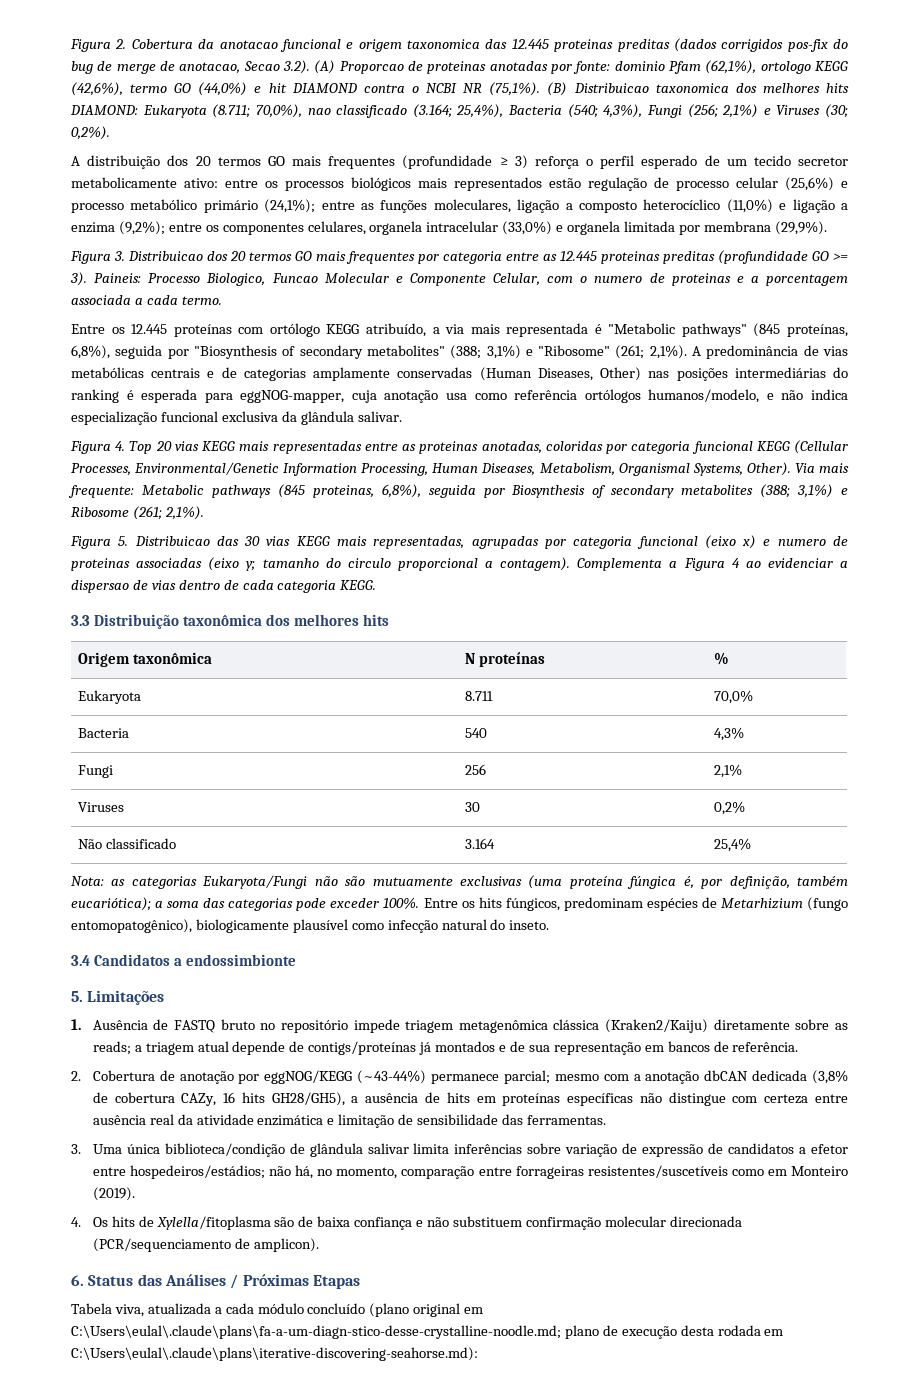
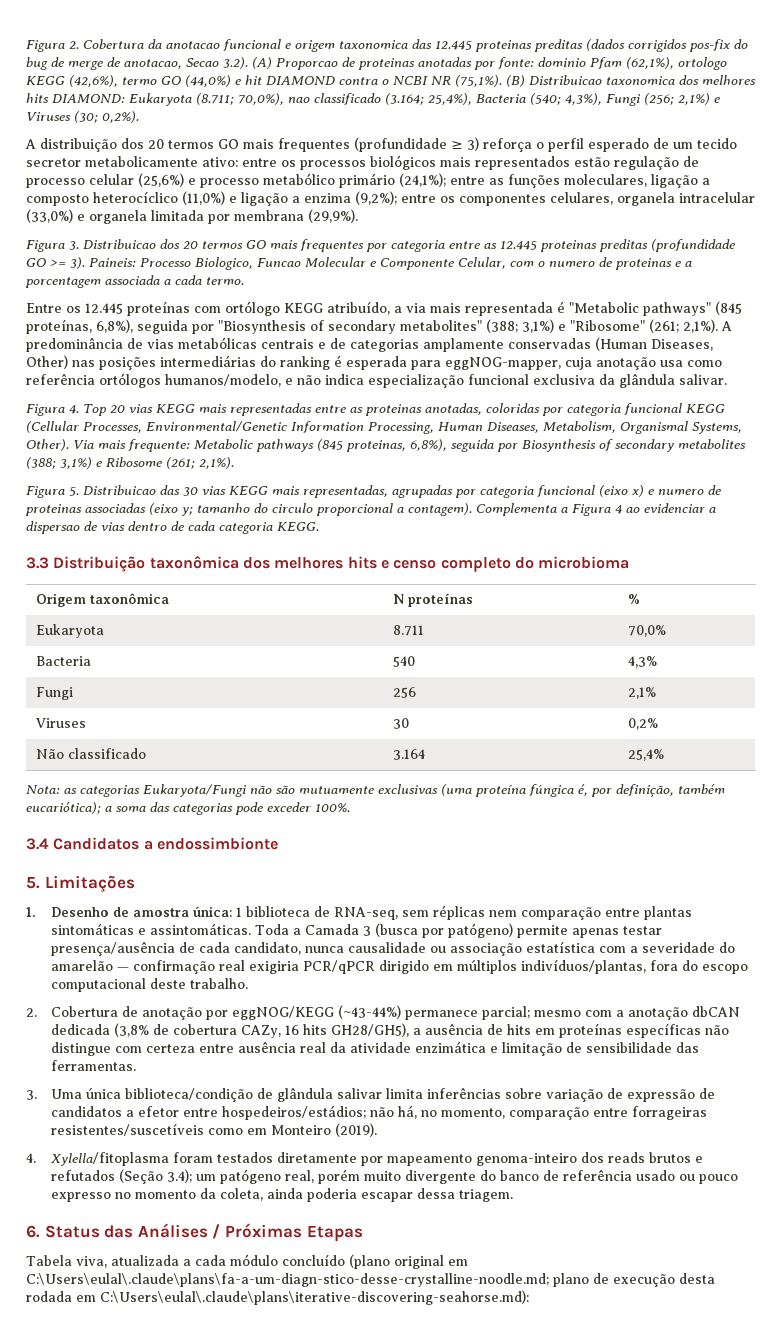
- 3.3 Distribuição taxonômica dos melhores hits
+ 3.3 Distribuição taxonômica dos melhores hits e censo completo do microbioma
- Entre os hits fúngicos, predominam espécies de Metarhizium (fungo entomopatogênico), biologicamente plausível como infecção natural do inseto.
- 1. Ausência de FASTQ bruto no repositório impede triagem metagenômica clássica (Kraken2/Kaiju) diretamente sobre as reads; a triagem atual depende de contigs/proteínas já montados e de sua representação em bancos de referência.
+ 1. Desenho de amostra única: 1 biblioteca de RNA-seq, sem réplicas nem comparação entre plantas sintomáticas e assintomáticas. Toda a Camada 3 (busca por patógeno) permite apenas testar presença/ausência de cada candidato, nunca causalidade ou associação estatística com a severidade do amarelão — confirmação real exigiria PCR/qPCR dirigido em múltiplos indivíduos/plantas, fora do escopo computacional deste trabalho.
- 4. Os hits de Xylella/fitoplasma são de baixa confiança e não substituem confirmação molecular direcionada (PCR/sequenciamento de amplicon).
+ 4. Xylella/fitoplasma foram testados diretamente por mapeamento genoma-inteiro dos reads brutos e refutados (Seção 3.4); um patógeno real, porém muito divergente do banco de referência usado ou pouco expresso no momento da coleta, ainda poderia escapar dessa triagem.

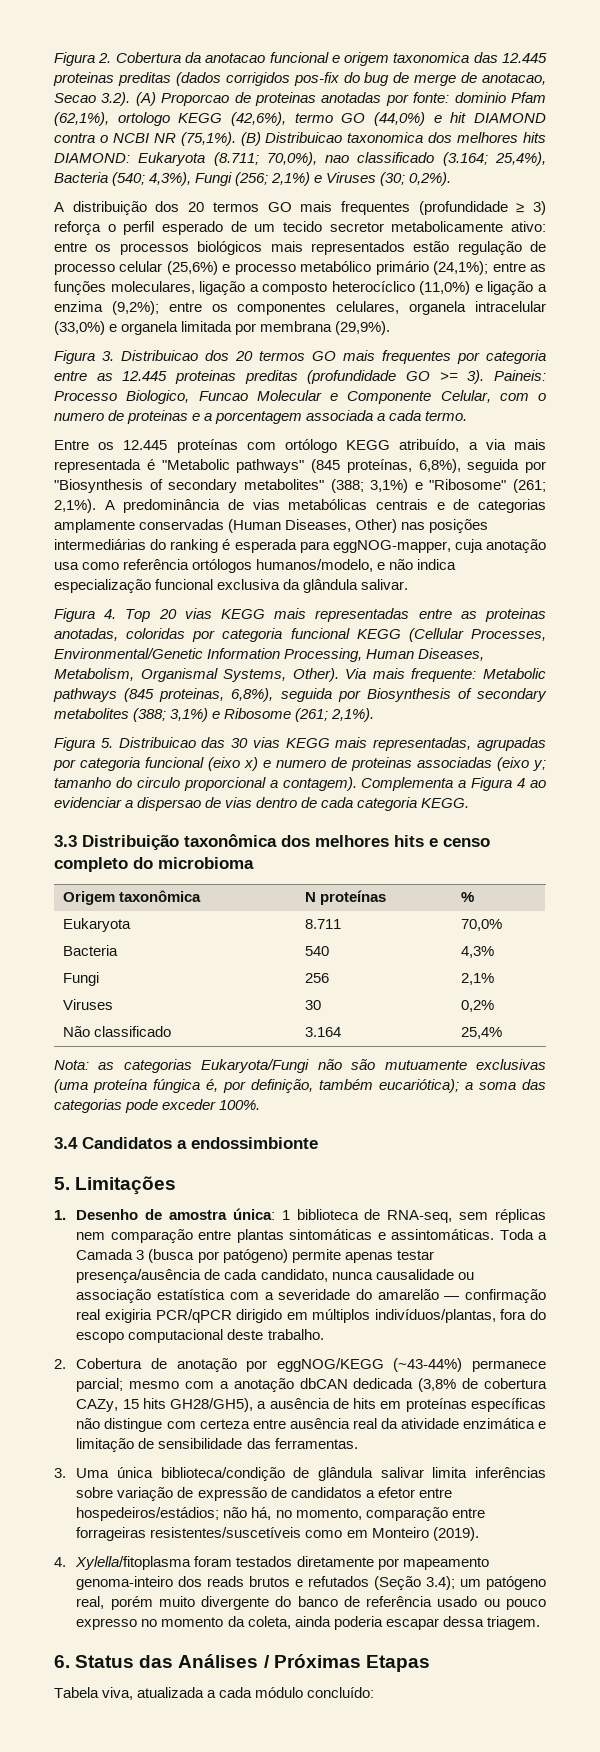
- 2. Cobertura de anotação por eggNOG/KEGG (~43-44%) permanece parcial; mesmo com a anotação dbCAN dedicada (3,8% de cobertura CAZy, 16 hits GH28/GH5), a ausência de hits em proteínas específicas não distingue com certeza entre ausência real da atividade enzimática e limitação de sensibilidade das ferramentas.
+ 2. Cobertura de anotação por eggNOG/KEGG (~43-44%) permanece parcial; mesmo com a anotação dbCAN dedicada (3,8% de cobertura CAZy, 15 hits GH28/GH5), a ausência de hits em proteínas específicas não distingue com certeza entre ausência real da atividade enzimática e limitação de sensibilidade das ferramentas.
- Tabela viva, atualizada a cada módulo concluído (plano original em C:\Users\eulal\.claude\plans\fa-a-um-diagn-stico-desse-crystalline-noodle.md; plano de execução desta rodada em C:\Users\eulal\.claude\plans\iterative-discovering-seahorse.md):
+ Tabela viva, atualizada a cada módulo concluído:

